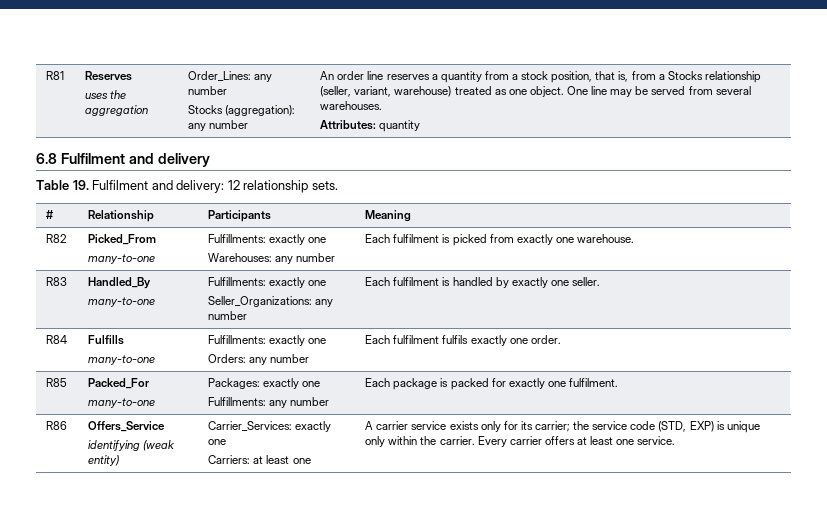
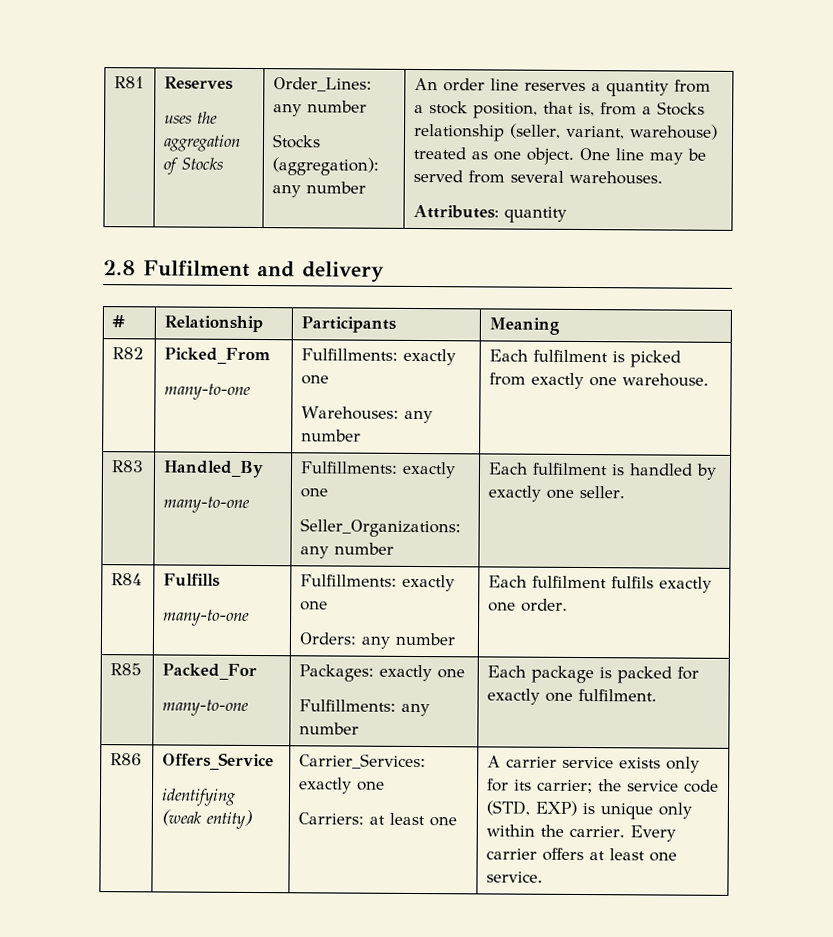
- uses the aggregation
+ uses the aggregation of Stocks
- 6.8 Fulfilment and delivery
+ 2.8 Fulfilment and delivery
- Table 19. Fulfilment and delivery: 12 relationship sets.

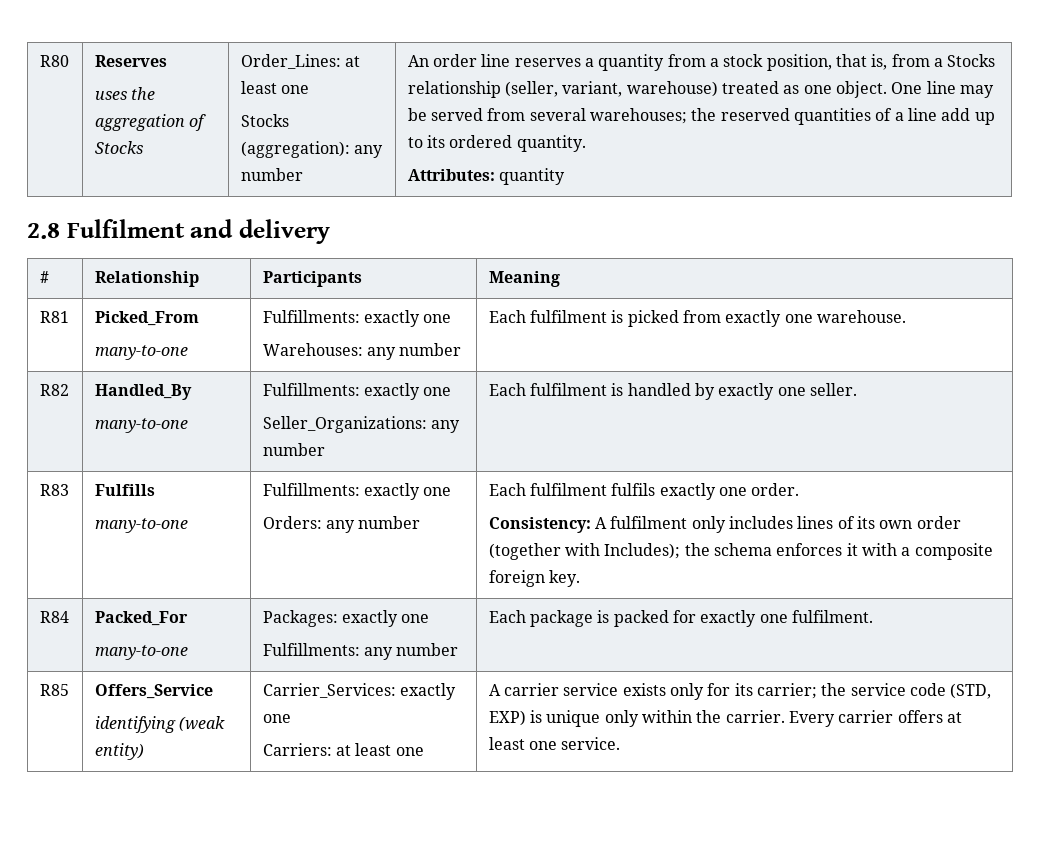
- R81
+ R80
- Order_Lines: any number
+ Order_Lines: at least one
- One line may be served from several warehouses.
+ One line may be served from several warehouses; the reserved quantities of a line add up to its ordered quantity.
- R82 | Picked_From
+ R81 | Picked_From
- R83 | Handled_By
+ R82 | Handled_By
- R84 | Fulfills
+ R83 | Fulfills
  many-to-one | Fulfillments: exactly one
  Orders: any number | Each fulfilment fulfils exactly one order.
- R85 | Packed_For
+ Consistency: A fulfilment only includes lines of its own order (together with Includes); the schema enforces it with a composite foreign key.
+ R84 | Packed_For
- R86 | Offers_Service
+ R85 | Offers_Service

